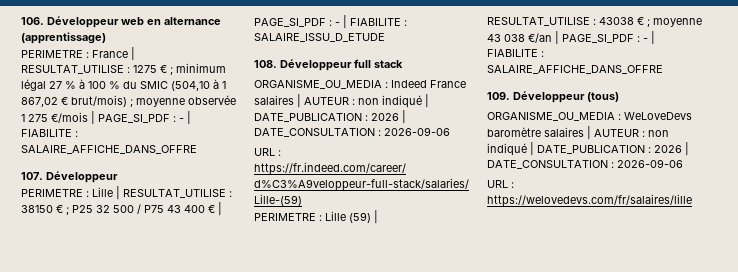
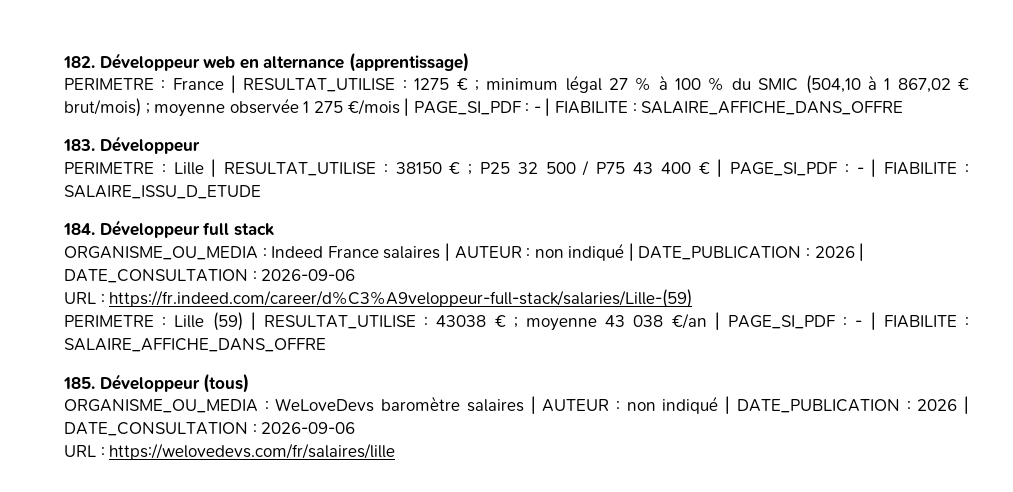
- 106. Développeur web en alternance (apprentissage)
+ 182. Développeur web en alternance (apprentissage)
- 107. Développeur
+ 183. Développeur
- 108. Développeur full stack
+ 184. Développeur full stack
- 109. Développeur (tous)
+ 185. Développeur (tous)

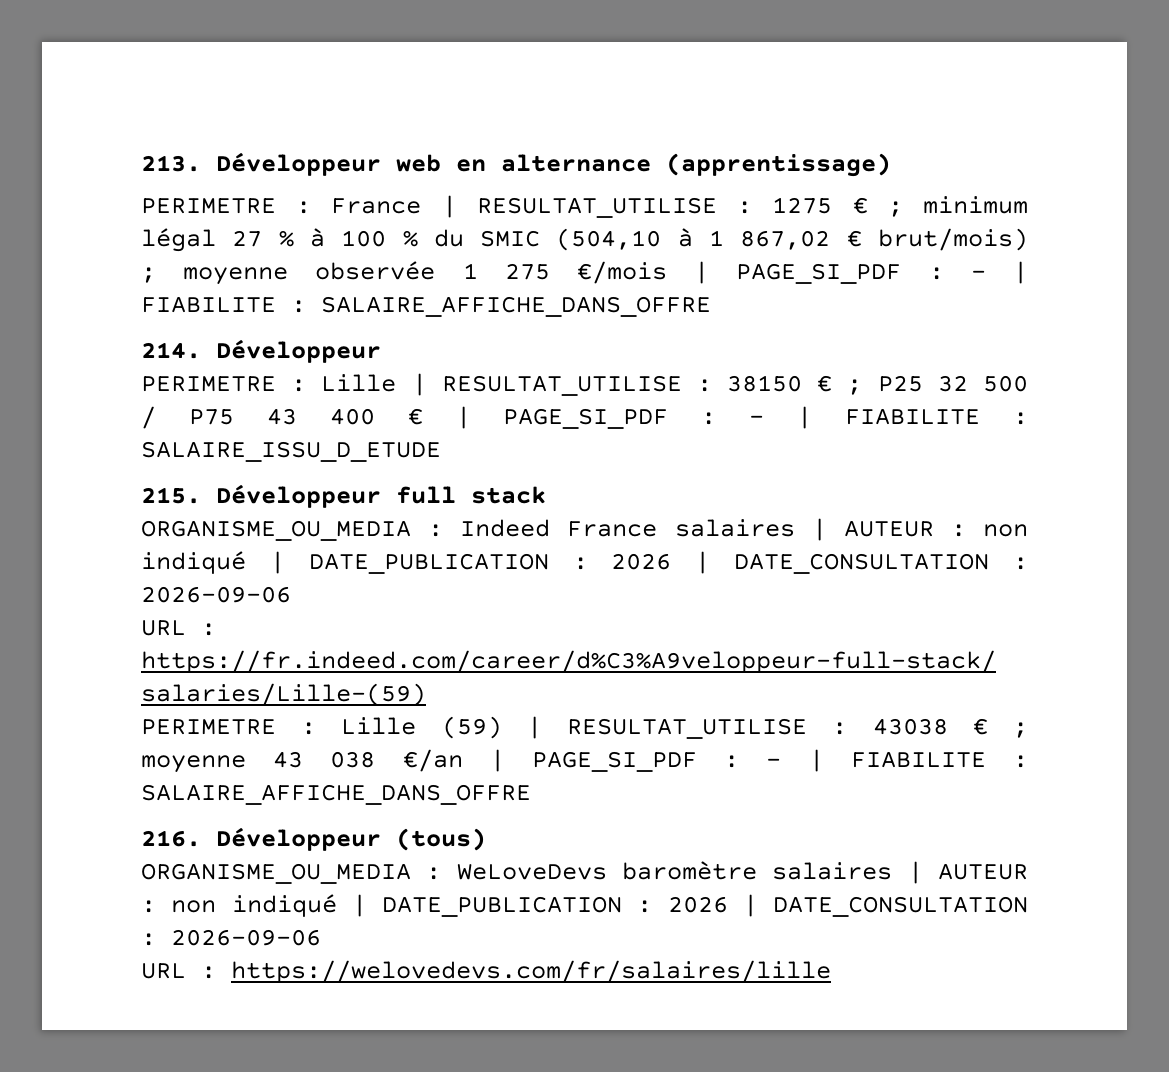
- 182. Développeur web en alternance (apprentissage)
+ 213. Développeur web en alternance (apprentissage)
- 183. Développeur
+ 214. Développeur
- 184. Développeur full stack
+ 215. Développeur full stack
- 185. Développeur (tous)
+ 216. Développeur (tous)

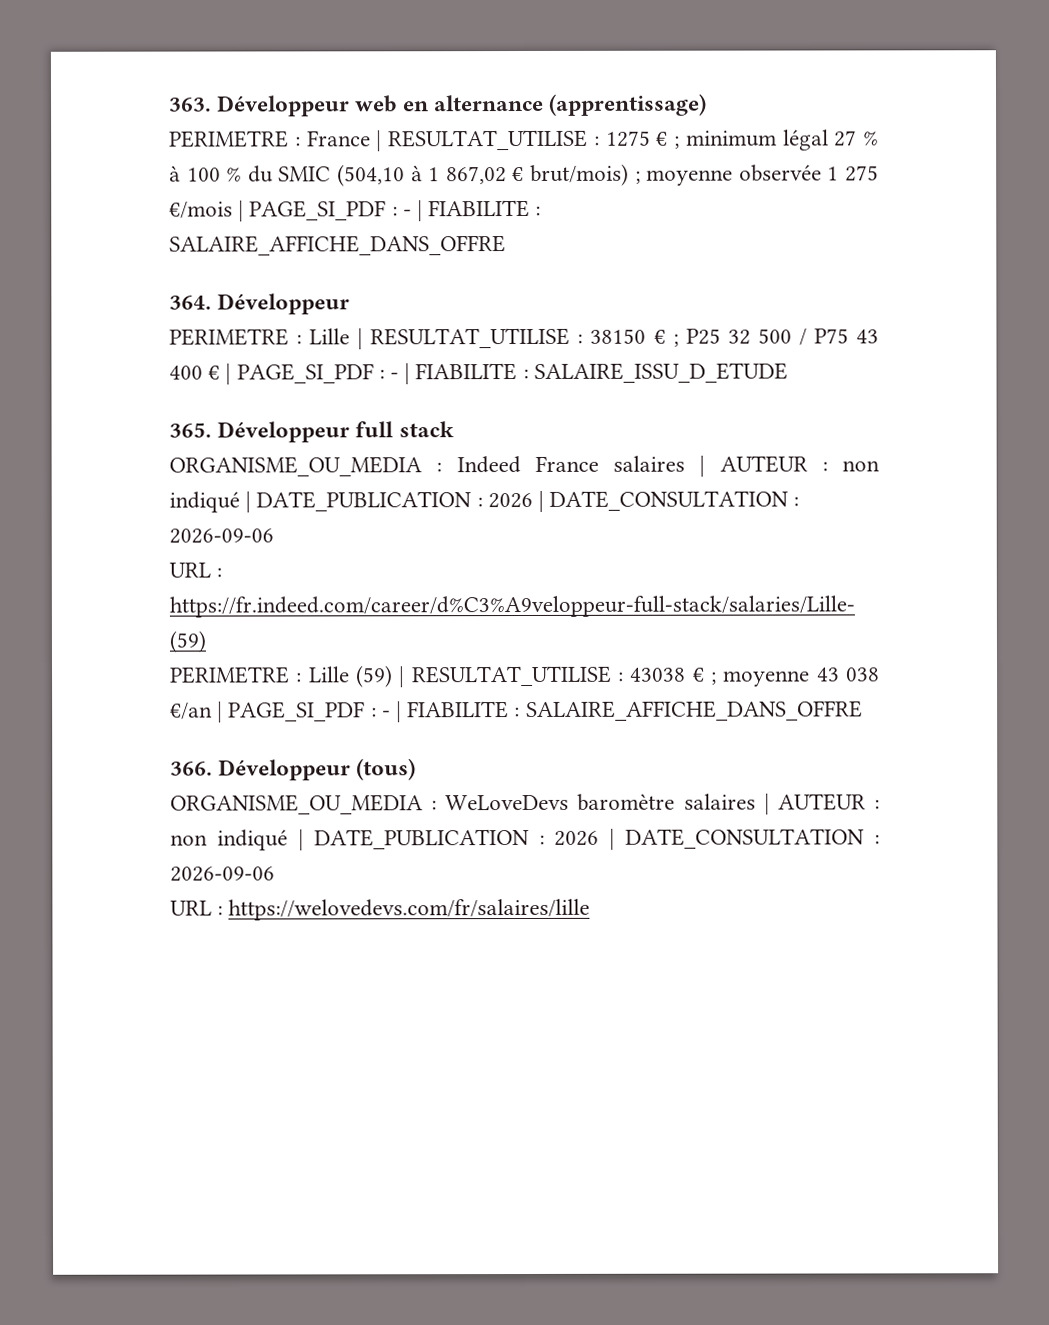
- 213. Développeur web en alternance (apprentissage)
+ 363. Développeur web en alternance (apprentissage)
- 214. Développeur
+ 364. Développeur
- 215. Développeur full stack
+ 365. Développeur full stack
- 216. Développeur (tous)
+ 366. Développeur (tous)

